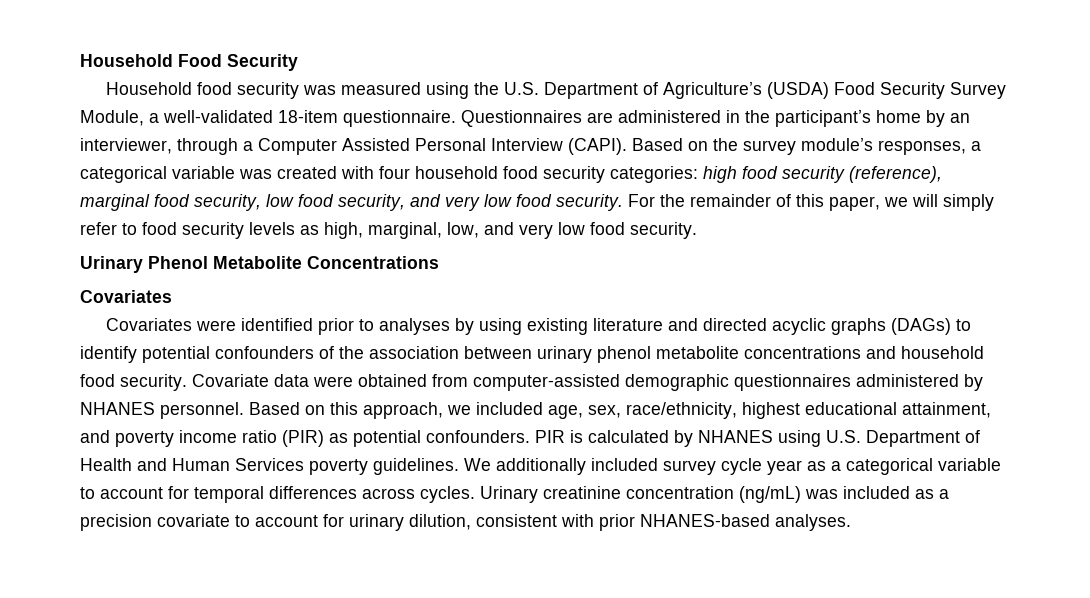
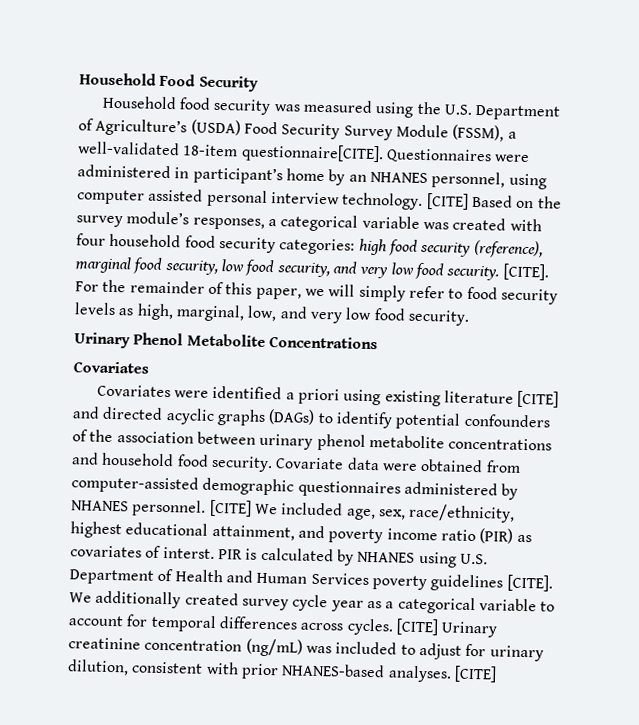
- Household food security was measured using the U.S. Department of Agriculture’s (USDA) Food Security Survey Module, a well-validated 18-item questionnaire. Questionnaires are administered in the participant’s home by an interviewer, through a Computer Assisted Personal Interview (CAPI). Based on the survey module’s responses, a categorical variable was created with four household food security categories: high food security (reference), marginal food security, low food security, and very low food security.
+ Household food security was measured using the U.S. Department of Agriculture’s (USDA) Food Security Survey Module (FSSM), a well-validated 18-item questionnaire[CITE]. Questionnaires were administered in participant’s home by an NHANES personnel, using computer assisted personal interview technology. [CITE] Based on the survey module’s responses, a categorical variable was created with four household food security categories: high food security (reference), marginal food security, low food security, and very low food security. [CITE].
- Covariates were identified prior to analyses by using existing literature and directed acyclic graphs (DAGs) to identify potential confounders of the association between urinary phenol metabolite concentrations and household food security.
+ Covariates were identified a priori using existing literature [CITE] and directed acyclic graphs (DAGs) to identify potential confounders of the association between urinary phenol metabolite concentrations and household food security.
- Based on this approach, we included age, sex, race/ethnicity, highest educational attainment, and poverty income ratio (PIR) as potential confounders.
+ [CITE] We included age, sex, race/ethnicity, highest educational attainment, and poverty income ratio (PIR) as covariates of interst.
- PIR is calculated by NHANES using U.S. Department of Health and Human Services poverty guidelines.
+ PIR is calculated by NHANES using U.S. Department of Health and Human Services poverty guidelines [CITE].
- We additionally included survey cycle year as a categorical variable to account for temporal differences across cycles.
+ We additionally created survey cycle year as a categorical variable to account for temporal differences across cycles.
- Urinary creatinine concentration (ng/mL) was included as a precision covariate to account for urinary dilution, consistent with prior NHANES-based analyses.
+ [CITE] Urinary creatinine concentration (ng/mL) was included to adjust for urinary dilution, consistent with prior NHANES-based analyses. [CITE]

